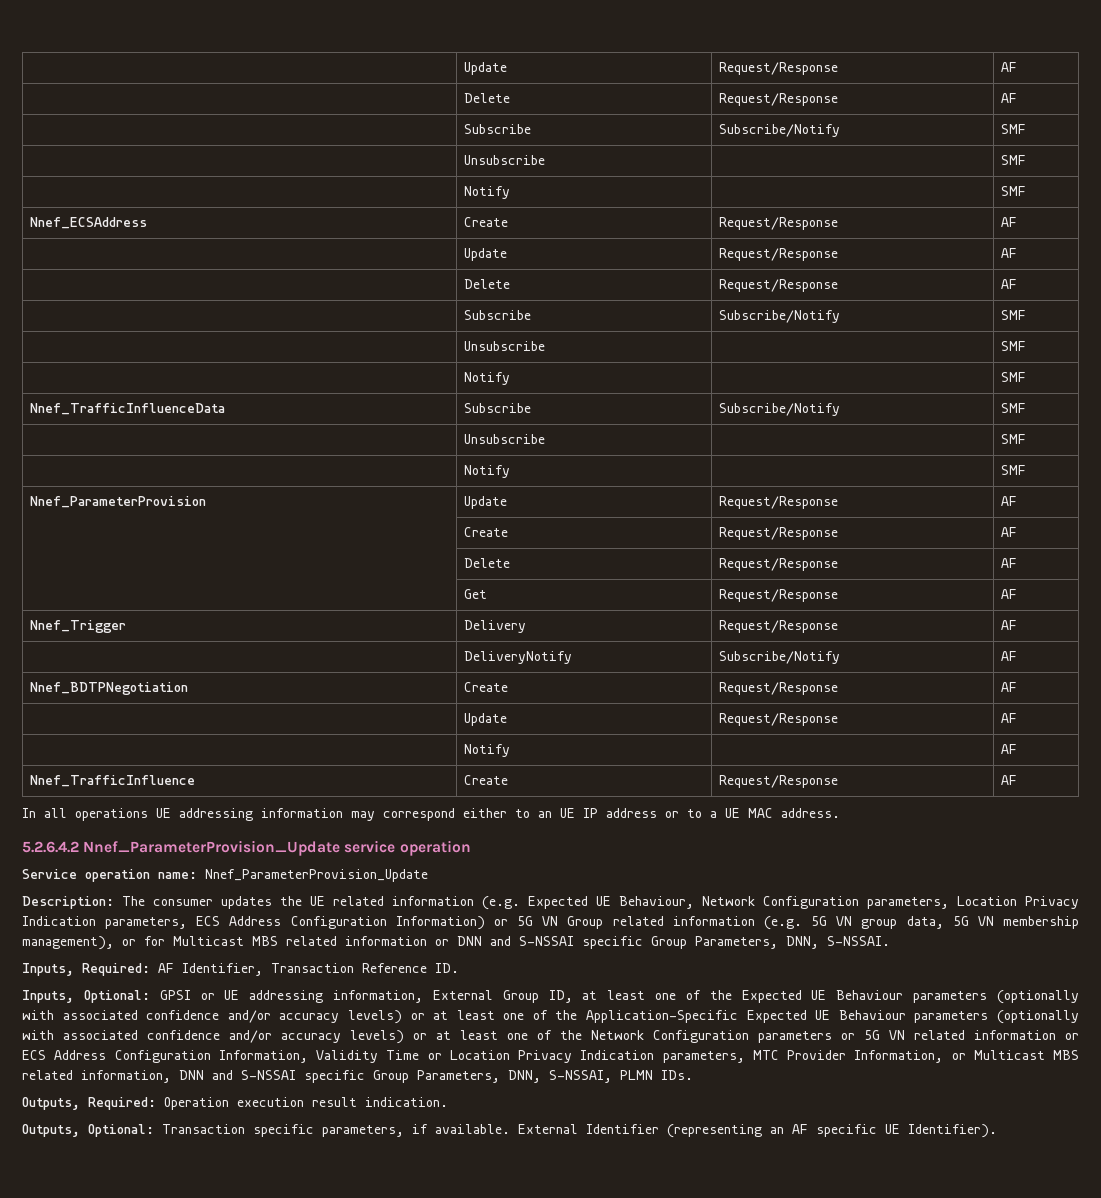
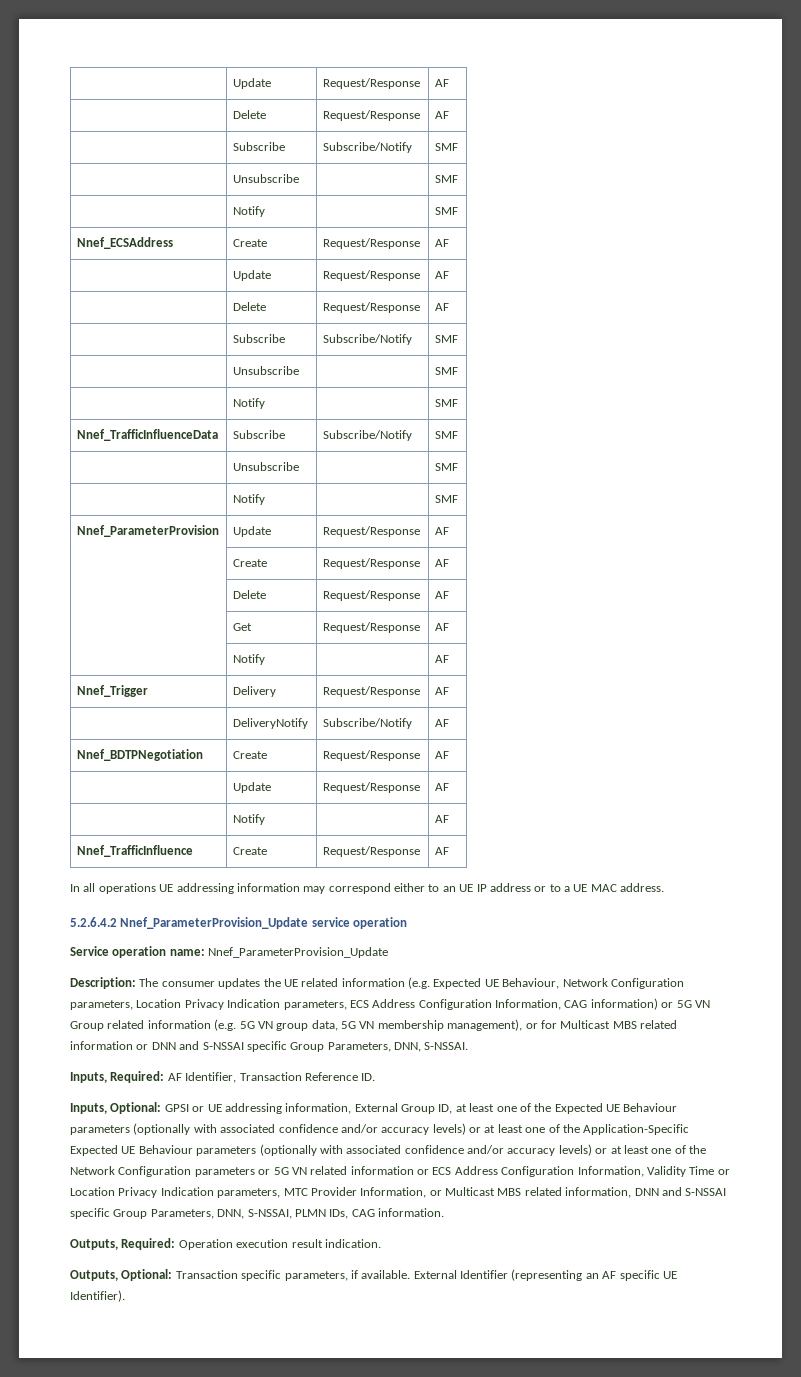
  | Get | Request/Response | AF
+ | Notify | | AF
- Description: The consumer updates the UE related information (e.g. Expected UE Behaviour, Network Configuration parameters, Location Privacy Indication parameters, ECS Address Configuration Information) or 5G VN Group related information (e.g. 5G VN group data, 5G VN membership management), or for Multicast MBS related information or DNN and S-NSSAI specific Group Parameters, DNN, S-NSSAI.
+ Description: The consumer updates the UE related information (e.g. Expected UE Behaviour, Network Configuration parameters, Location Privacy Indication parameters, ECS Address Configuration Information, CAG information) or 5G VN Group related information (e.g. 5G VN group data, 5G VN membership management), or for Multicast MBS related information or DNN and S-NSSAI specific Group Parameters, DNN, S-NSSAI.
- GPSI or UE addressing information, External Group ID, at least one of the Expected UE Behaviour parameters (optionally with associated confidence and/or accuracy levels) or at least one of the Application-Specific Expected UE Behaviour parameters (optionally with associated confidence and/or accuracy levels) or at least one of the Network Configuration parameters or 5G VN related information or ECS Address Configuration Information, Validity Time or Location Privacy Indication parameters, MTC Provider Information, or Multicast MBS related information, DNN and S-NSSAI specific Group Parameters, DNN, S-NSSAI, PLMN IDs.
+ GPSI or UE addressing information, External Group ID, at least one of the Expected UE Behaviour parameters (optionally with associated confidence and/or accuracy levels) or at least one of the Application-Specific Expected UE Behaviour parameters (optionally with associated confidence and/or accuracy levels) or at least one of the Network Configuration parameters or 5G VN related information or ECS Address Configuration Information, Validity Time or Location Privacy Indication parameters, MTC Provider Information, or Multicast MBS related information, DNN and S-NSSAI specific Group Parameters, DNN, S-NSSAI, PLMN IDs, CAG information.

